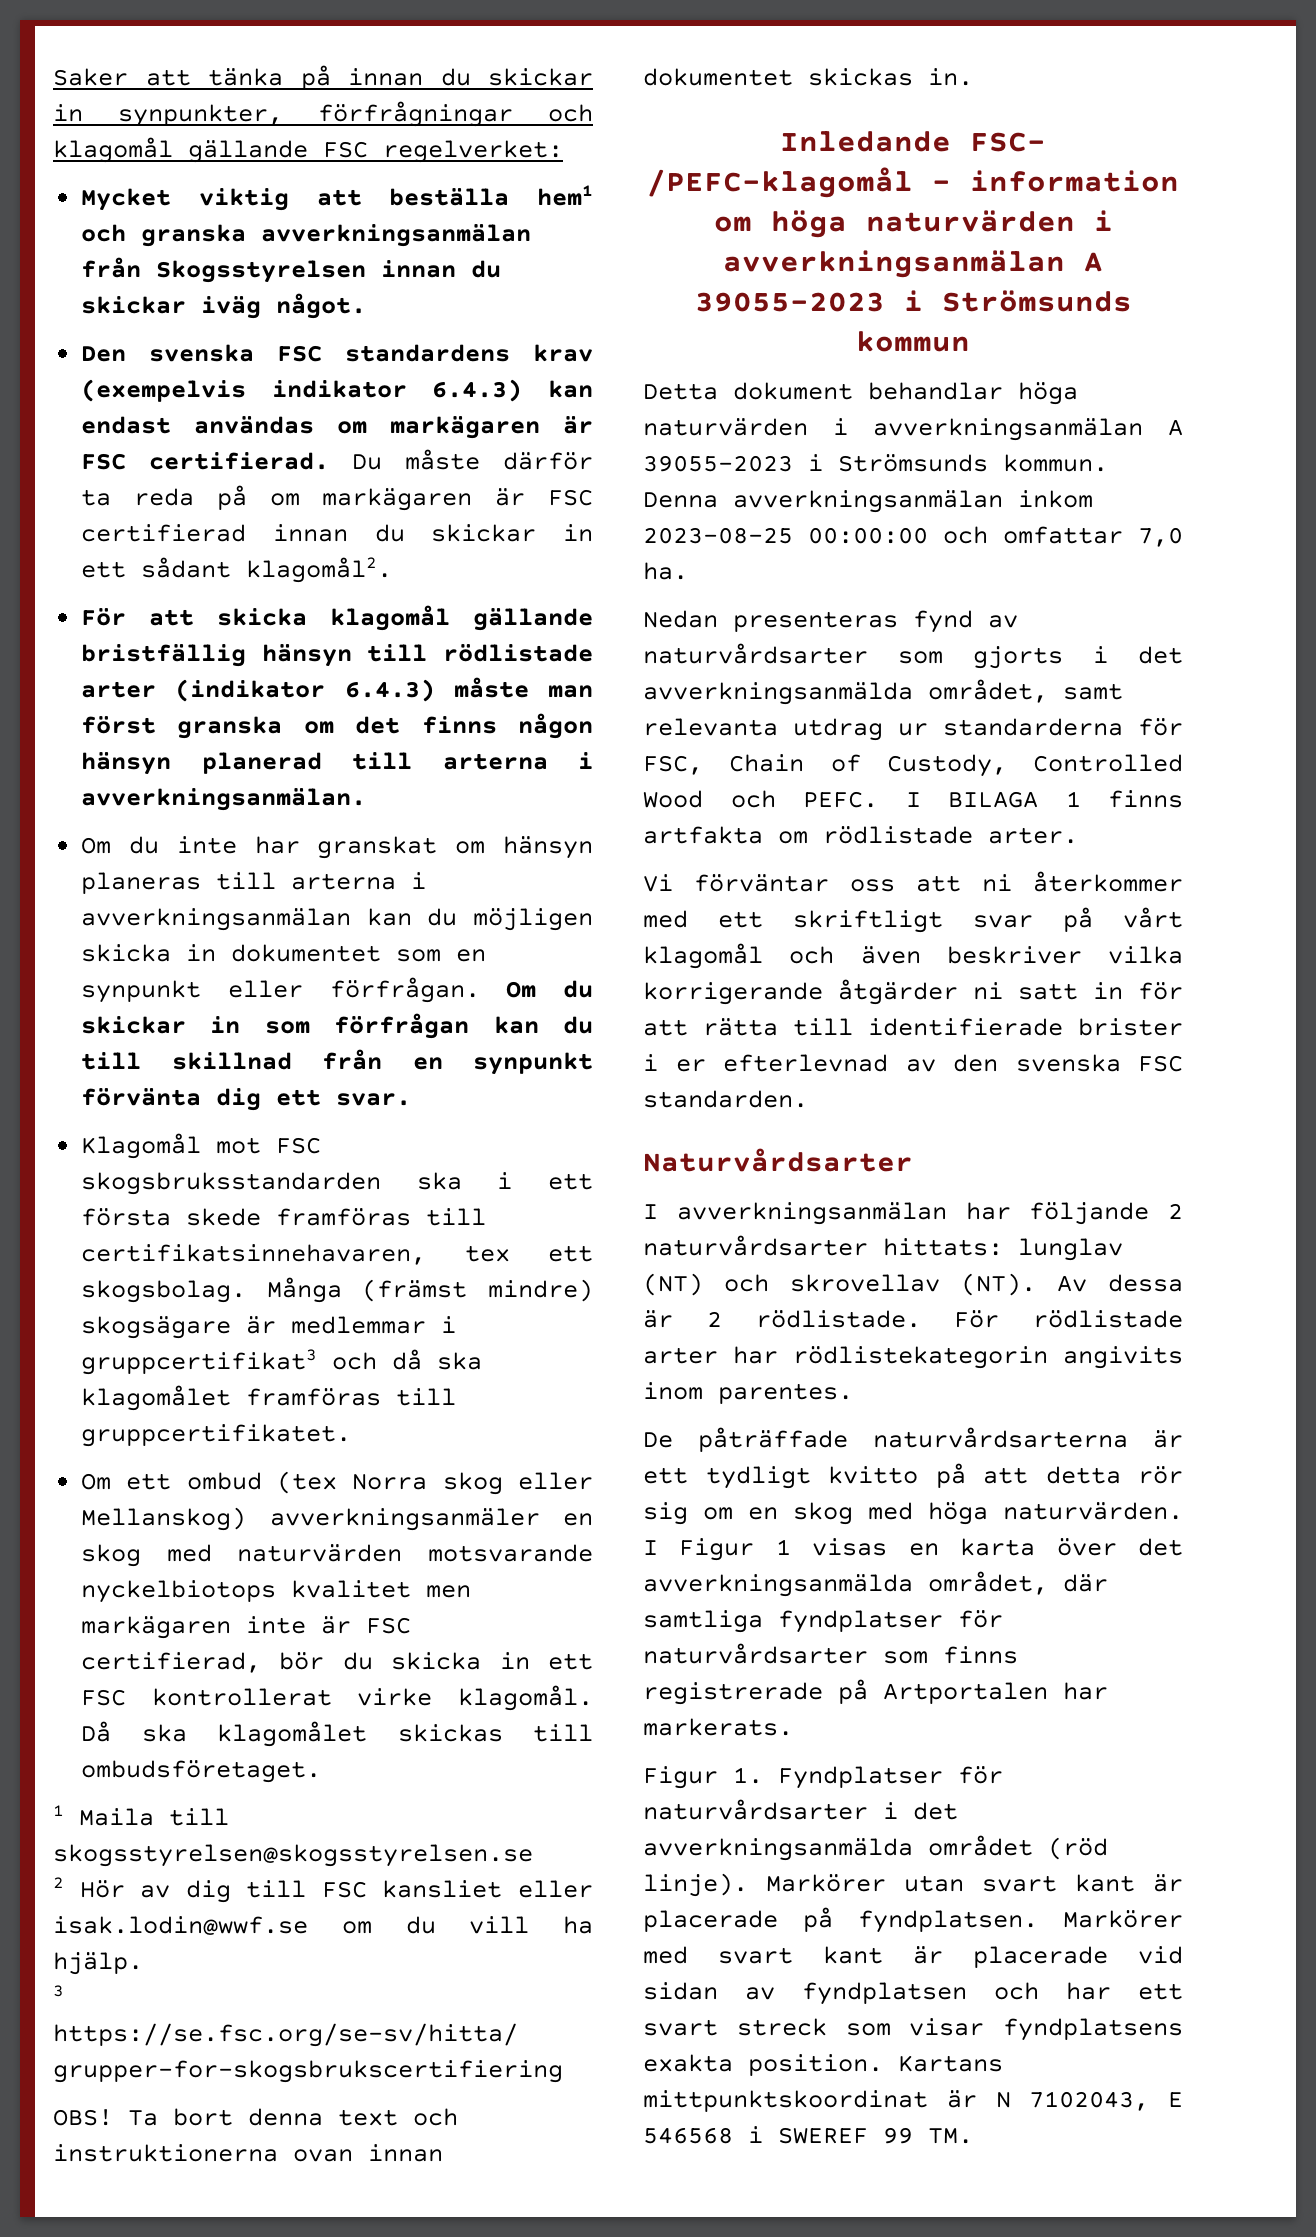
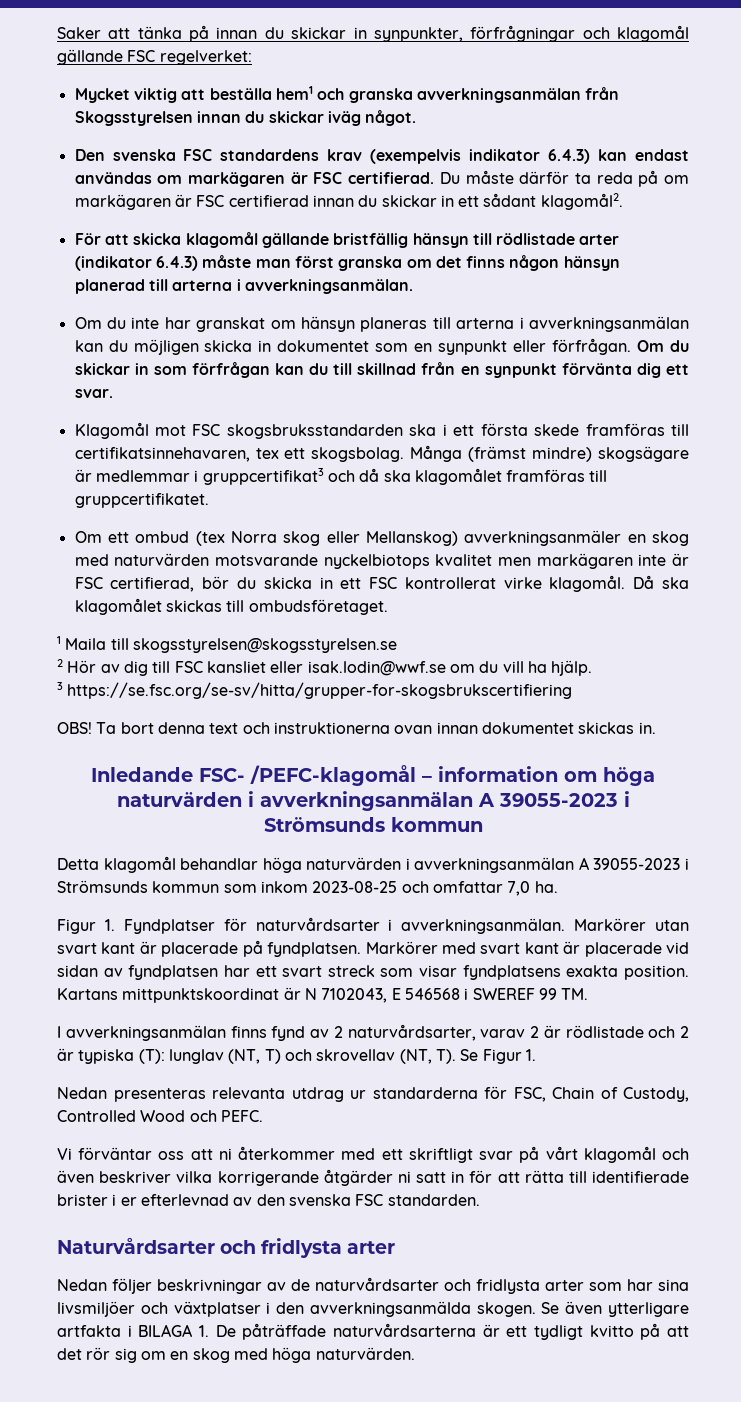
- Detta dokument behandlar höga naturvärden i avverkningsanmälan A 39055-2023 i Strömsunds kommun. Denna avverkningsanmälan inkom 2023-08-25 00:00:00 och omfattar 7,0 ha.
+ Detta klagomål behandlar höga naturvärden i avverkningsanmälan A 39055-2023 i Strömsunds kommun som inkom 2023-08-25 och omfattar 7,0 ha.
- Nedan presenteras fynd av naturvårdsarter som gjorts i det avverkningsanmälda området, samt relevanta utdrag ur standarderna för FSC, Chain of Custody, Controlled Wood och PEFC. I BILAGA 1 finns artfakta om rödlistade arter.
+ Figur 1. Fyndplatser för naturvårdsarter i avverkningsanmälan. Markörer utan svart kant är placerade på fyndplatsen. Markörer med svart kant är placerade vid sidan av fyndplatsen har ett svart streck som visar fyndplatsens exakta position. Kartans mittpunktskoordinat är N 7102043, E 546568 i SWEREF 99 TM.
+ I avverkningsanmälan finns fynd av 2 naturvårdsarter, varav 2 är rödlistade och 2 är typiska (T): lunglav (NT, T) och skrovellav (NT, T). Se Figur 1.
+ Nedan presenteras relevanta utdrag ur standarderna för FSC, Chain of Custody, Controlled Wood och PEFC.
- Naturvårdsarter
- I avverkningsanmälan har följande 2 naturvårdsarter hittats: lunglav (NT) och skrovellav (NT). Av dessa är 2 rödlistade. För rödlistade arter har rödlistekategorin angivits inom parentes.
- De påträffade naturvårdsarterna är ett tydligt kvitto på att detta rör sig om en skog med höga naturvärden. I Figur 1 visas en karta över det avverkningsanmälda området, där samtliga fyndplatser för naturvårdsarter som finns registrerade på Artportalen har markerats.
- Figur 1. Fyndplatser för naturvårdsarter i det avverkningsanmälda området (röd linje). Markörer utan svart kant är placerade på fyndplatsen. Markörer med svart kant är placerade vid sidan av fyndplatsen och har ett svart streck som visar fyndplatsens exakta position. Kartans mittpunktskoordinat är N 7102043, E 546568 i SWEREF 99 TM.
+ Naturvårdsarter och fridlysta arter
+ Nedan följer beskrivningar av de naturvårdsarter och fridlysta arter som har sina livsmiljöer och växtplatser i den avverkningsanmälda skogen. Se även ytterligare artfakta i BILAGA 1. De påträffade naturvårdsarterna är ett tydligt kvitto på att det rör sig om en skog med höga naturvärden.

